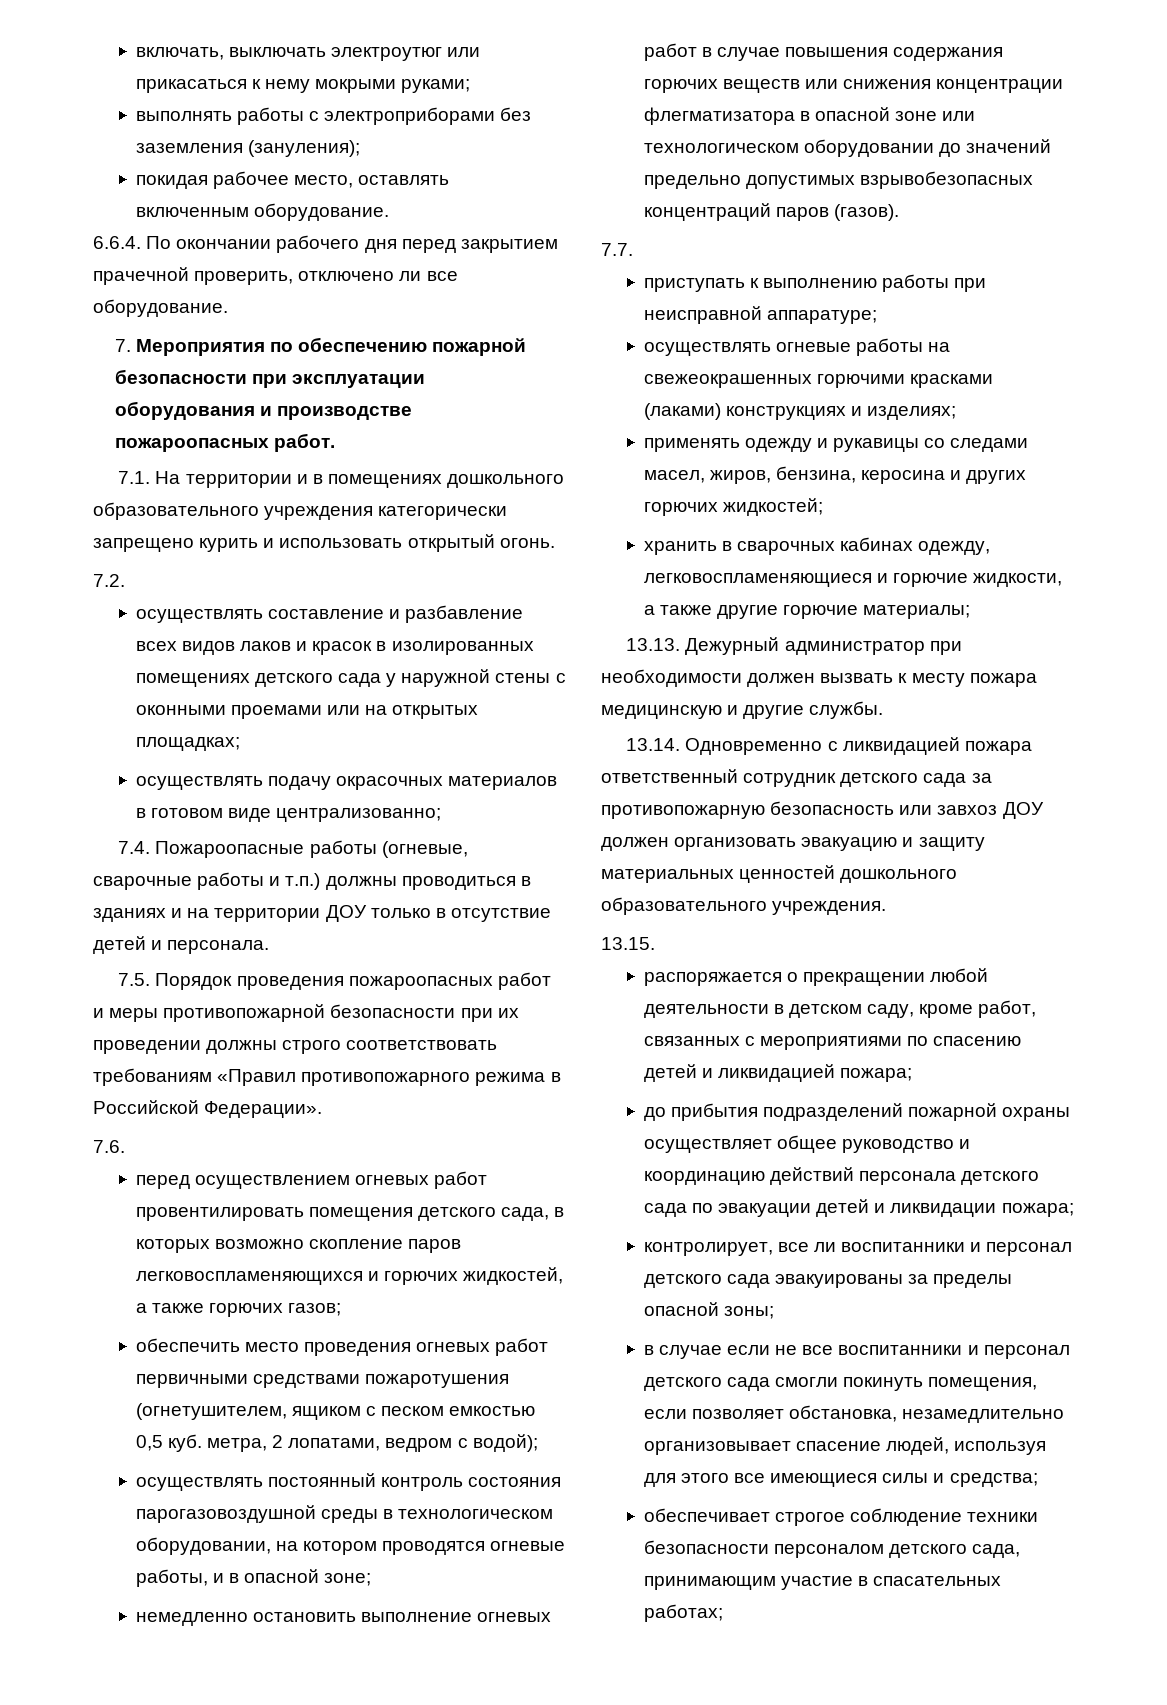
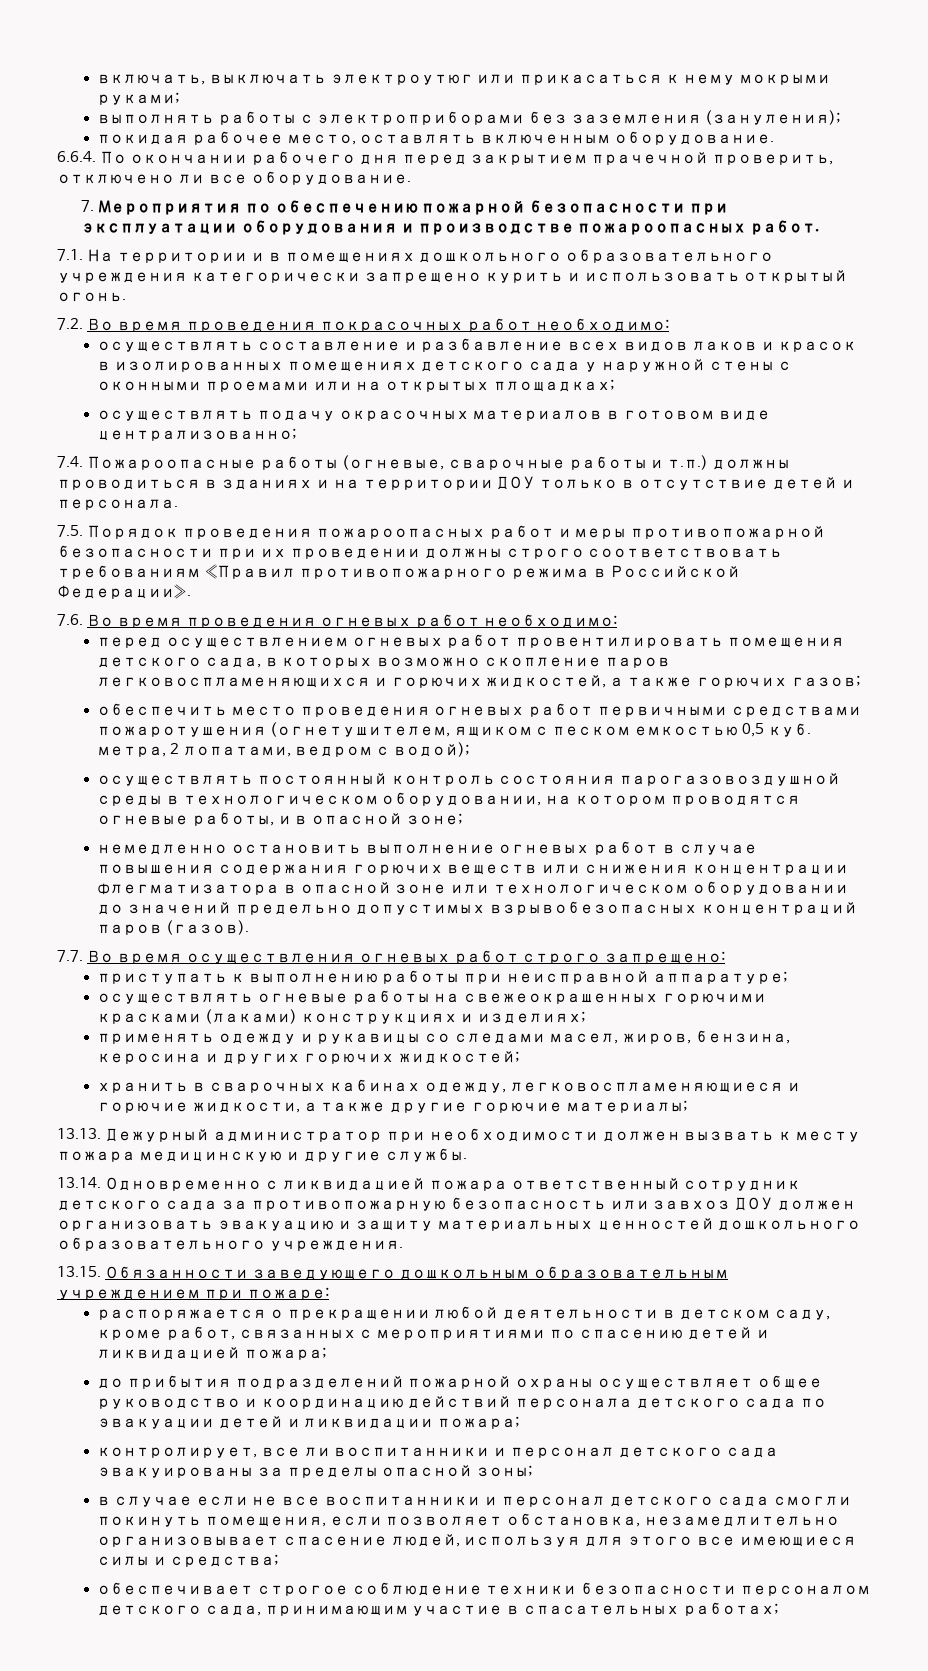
- 7.2.
+ 7.2. Во время проведения покрасочных работ необходимо:
- 7.6.
+ 7.6. Во время проведения огневых работ необходимо:
- 7.7.
+ 7.7. Во время осуществления огневых работ строго запрещено:
- 13.15.
+ 13.15. Обязанности заведующего дошкольным образовательным учреждением при пожаре:

